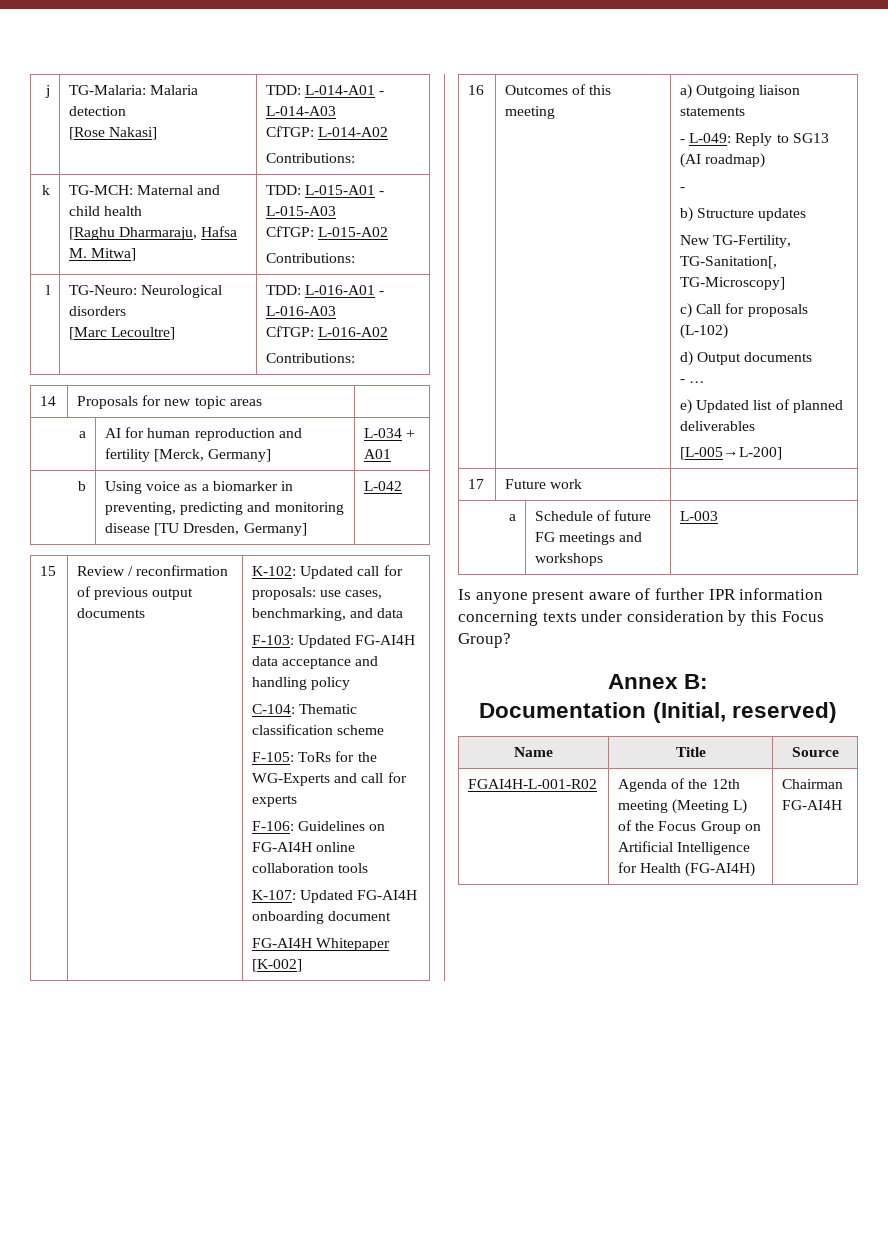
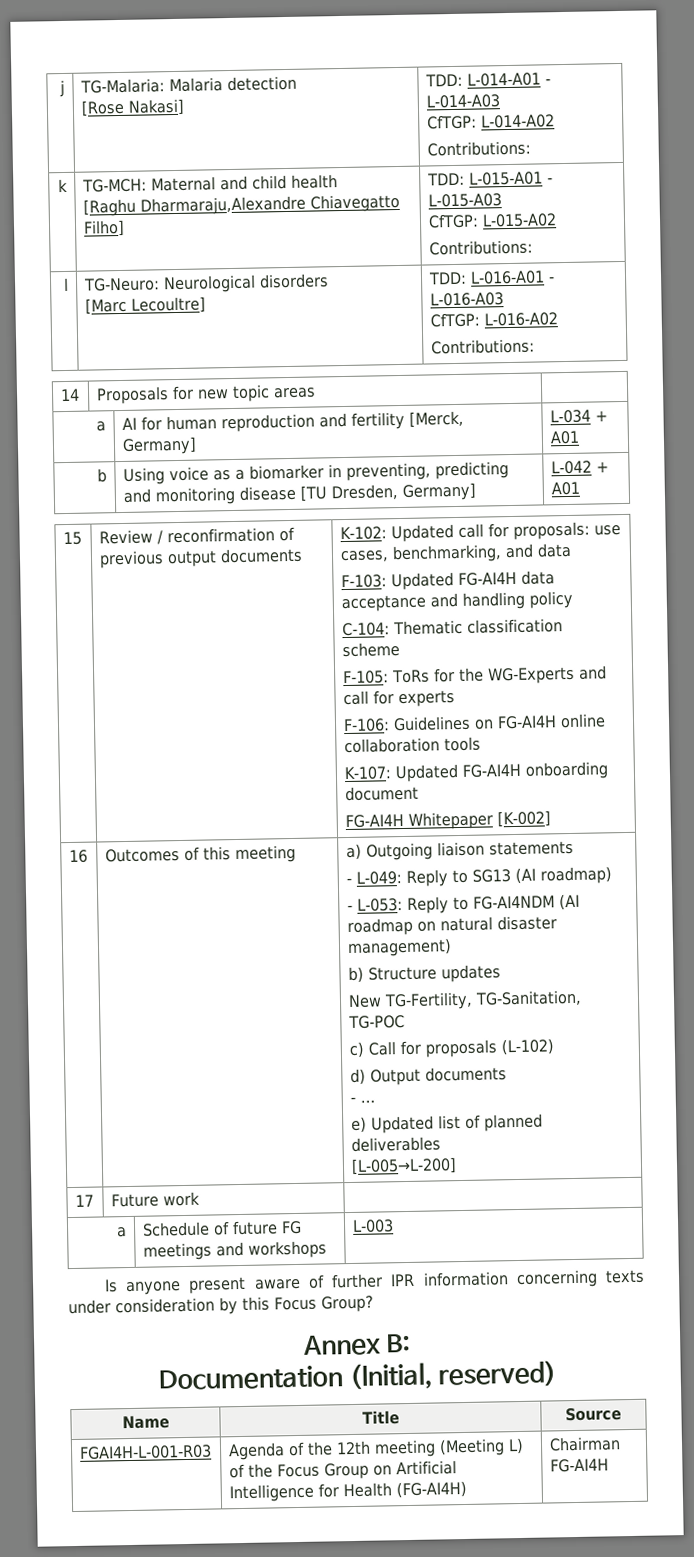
  k | TG-MCH: Maternal and child health
- [Raghu Dharmaraju, Hafsa M. Mitwa] | TDD: L-015-A01 - L-015-A03
+ [Raghu Dharmaraju,Alexandre Chiavegatto Filho] | TDD: L-015-A01 - L-015-A03
- b | Using voice as a biomarker in preventing, predicting and monitoring disease [TU Dresden, Germany] | L-042
+ b | Using voice as a biomarker in preventing, predicting and monitoring disease [TU Dresden, Germany] | L-042 + A01
  - L-049: Reply to SG13 (AI roadmap)
- -
+ - L-053: Reply to FG-AI4NDM (AI roadmap on natural disaster management)
- New TG-Fertility, TG-Sanitation[, TG-Microscopy]
+ New TG-Fertility, TG-Sanitation, TG-POC
- FGAI4H-L-001-R02 | Agenda of the 12th meeting (Meeting L) of the Focus Group on Artificial Intelligence for Health (FG-AI4H) | Chairman FG-AI4H
+ FGAI4H-L-001-R03 | Agenda of the 12th meeting (Meeting L) of the Focus Group on Artificial Intelligence for Health (FG-AI4H) | Chairman FG-AI4H

